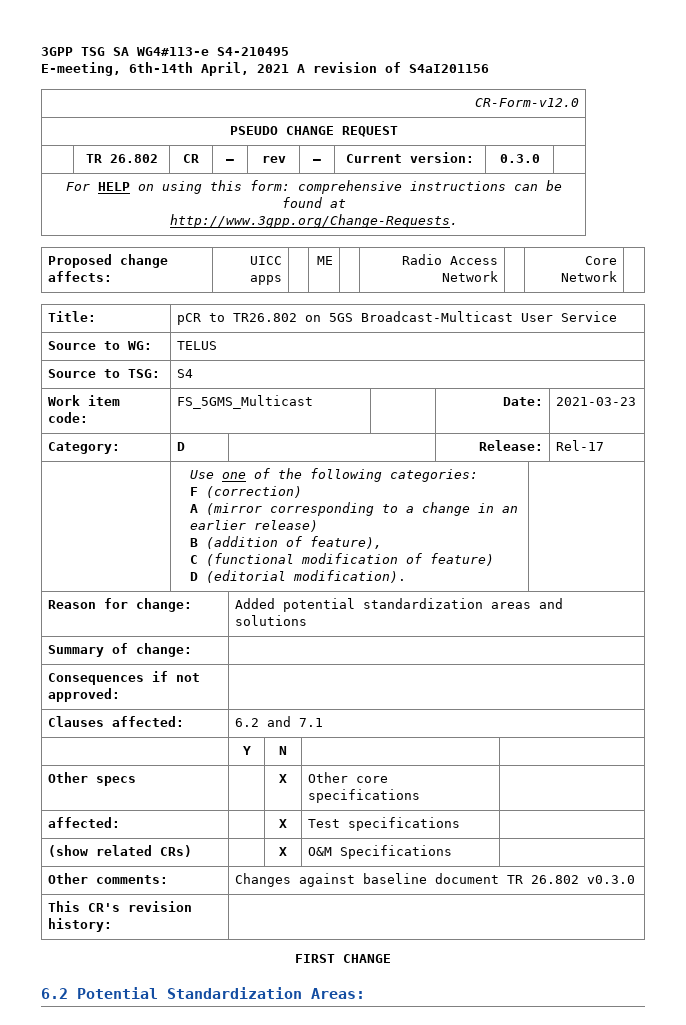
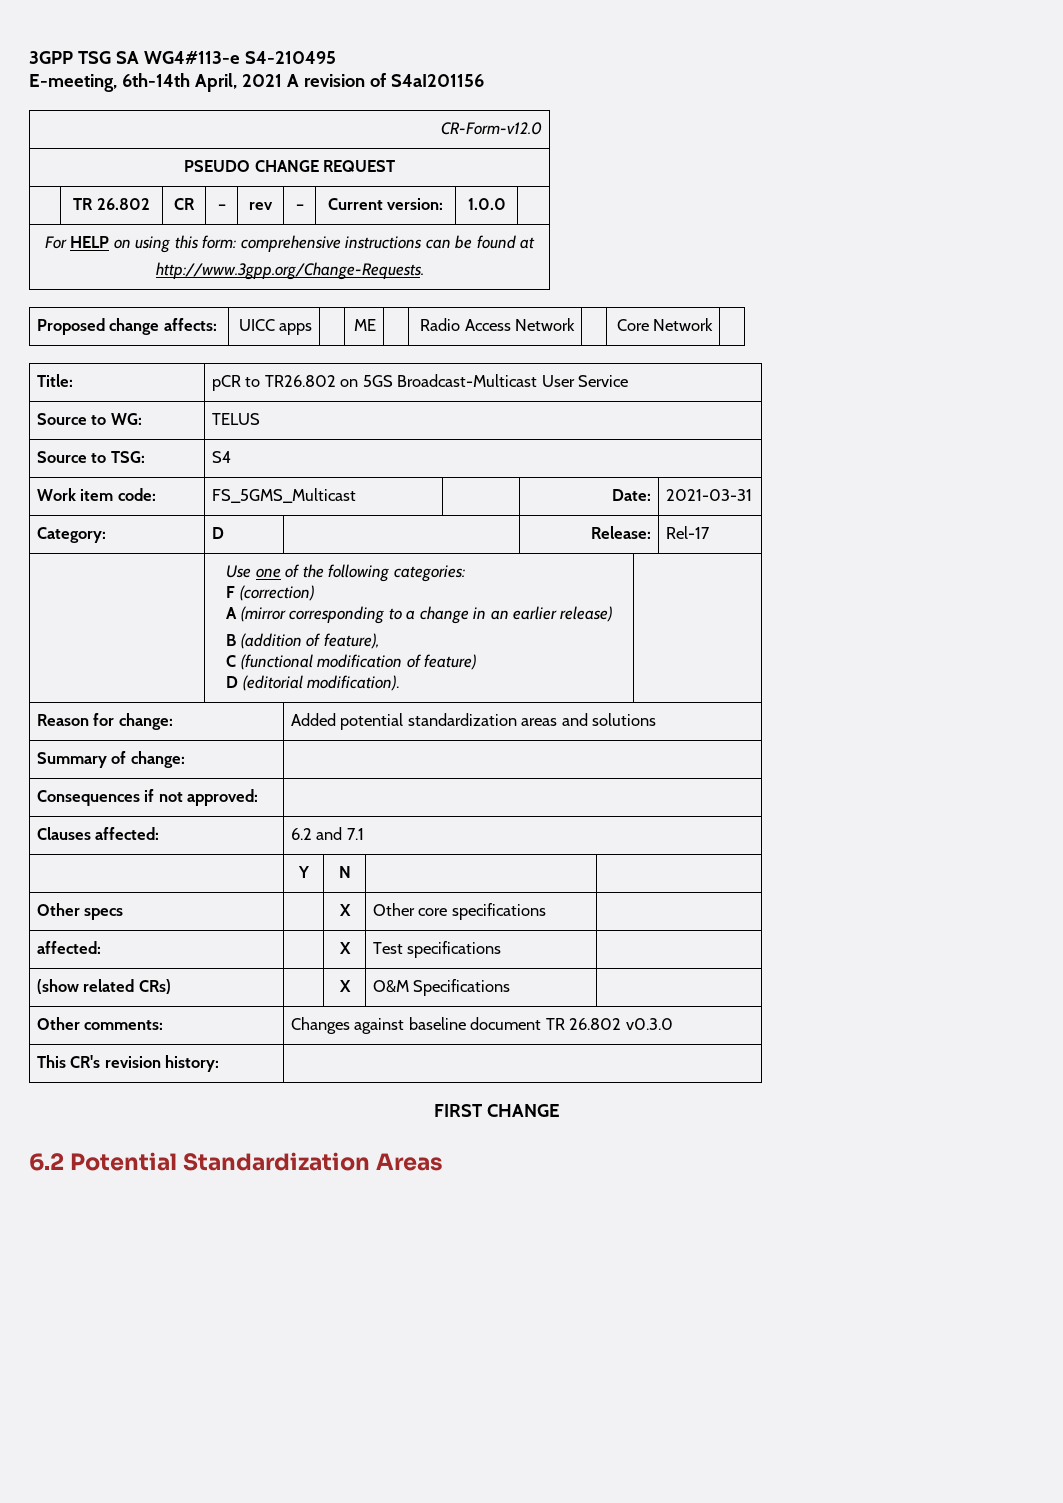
- | TR 26.802 | CR | – | rev | – | Current version: | 0.3.0 |
+ | TR 26.802 | CR | – | rev | – | Current version: | 1.0.0 |
- Work item code: | FS_5GMS_Multicast | | Date: | 2021-03-23
+ Work item code: | FS_5GMS_Multicast | | Date: | 2021-03-31
- 6.2 Potential Standardization Areas:
+ 6.2 Potential Standardization Areas

